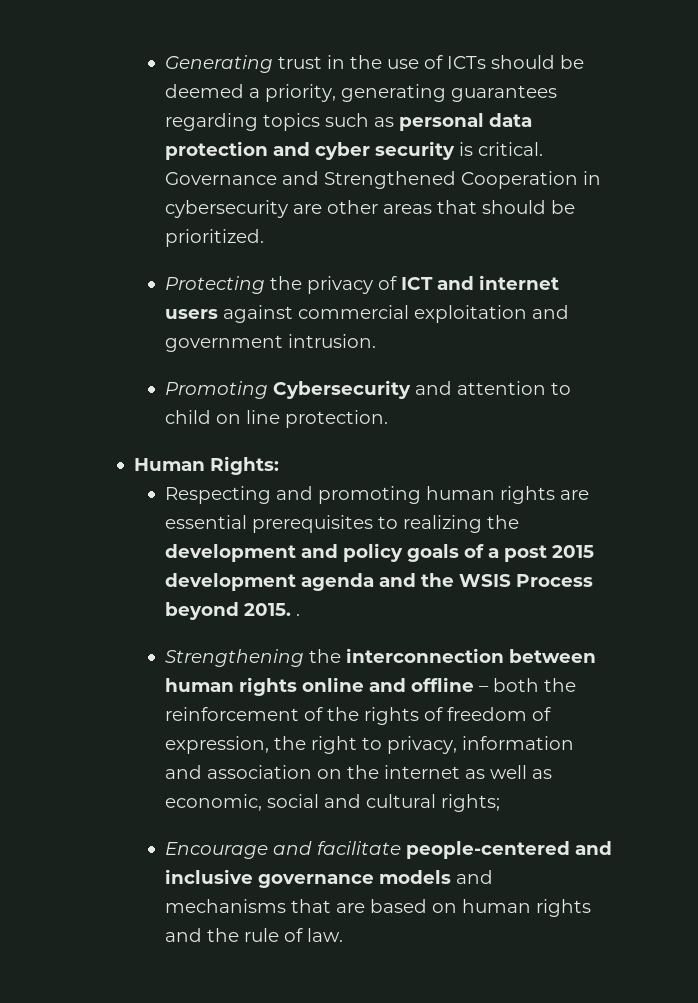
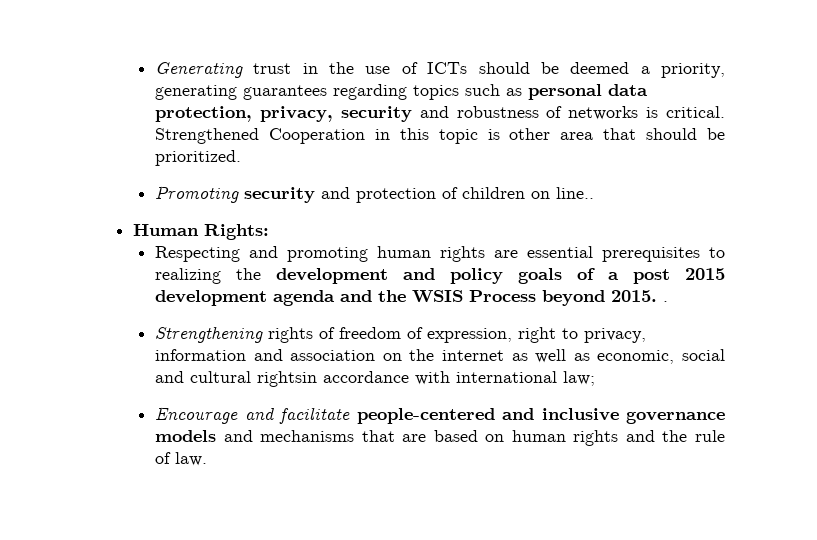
- Generating trust in the use of ICTs should be deemed a priority, generating guarantees regarding topics such as personal data protection and cyber security is critical. Governance and Strengthened Cooperation in cybersecurity are other areas that should be prioritized.
- Protecting the privacy of ICT and internet users against commercial exploitation and government intrusion.
- Promoting Cybersecurity and attention to child on line protection.
+ Generating trust in the use of ICTs should be deemed a priority, generating guarantees regarding topics such as personal data protection, privacy, security and robustness of networks is critical. Strengthened Cooperation in this topic is other area that should be prioritized.
+ Promoting security and protection of children on line..
- Strengthening the interconnection between human rights online and offline – both the reinforcement of the rights of freedom of expression, the right to privacy, information and association on the internet as well as economic, social and cultural rights;
+ Strengthening rights of freedom of expression, right to privacy, information and association on the internet as well as economic, social and cultural rightsin accordance with international law;

